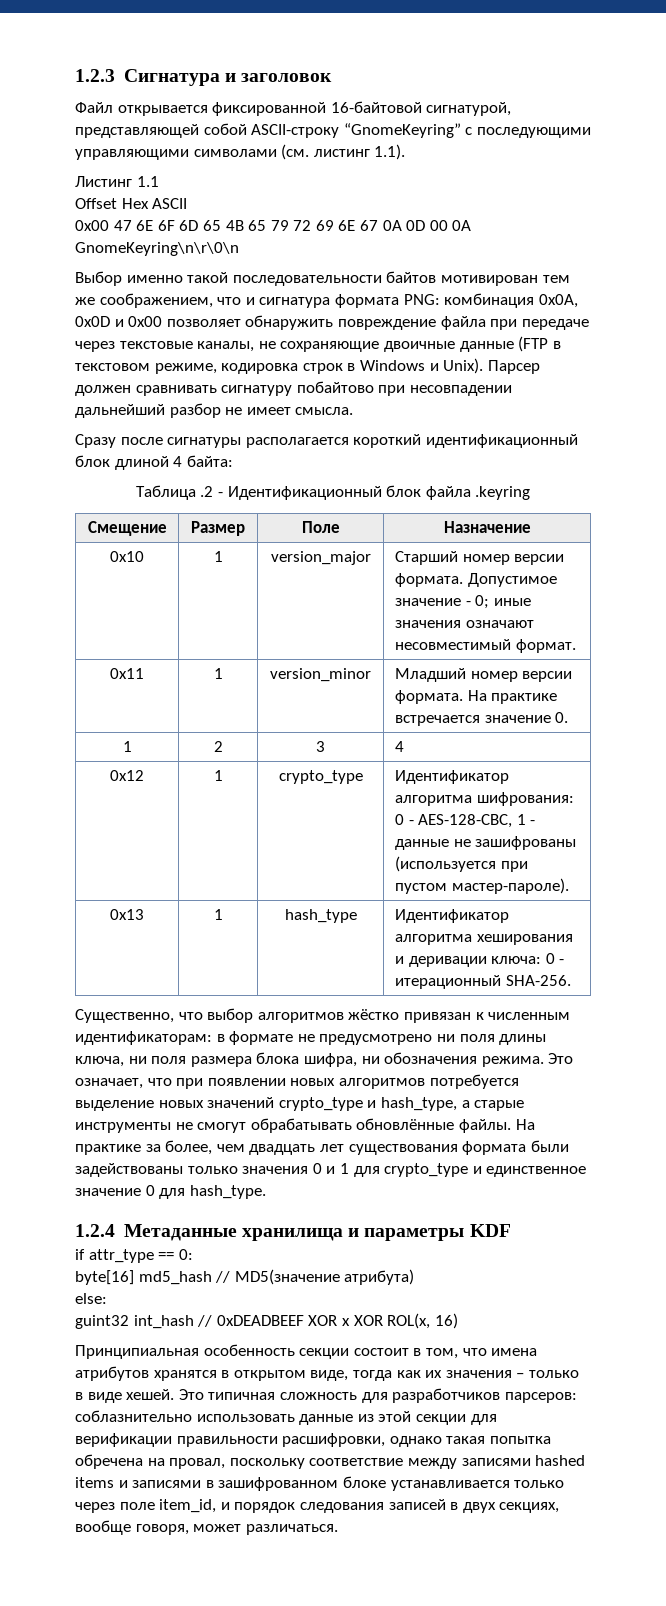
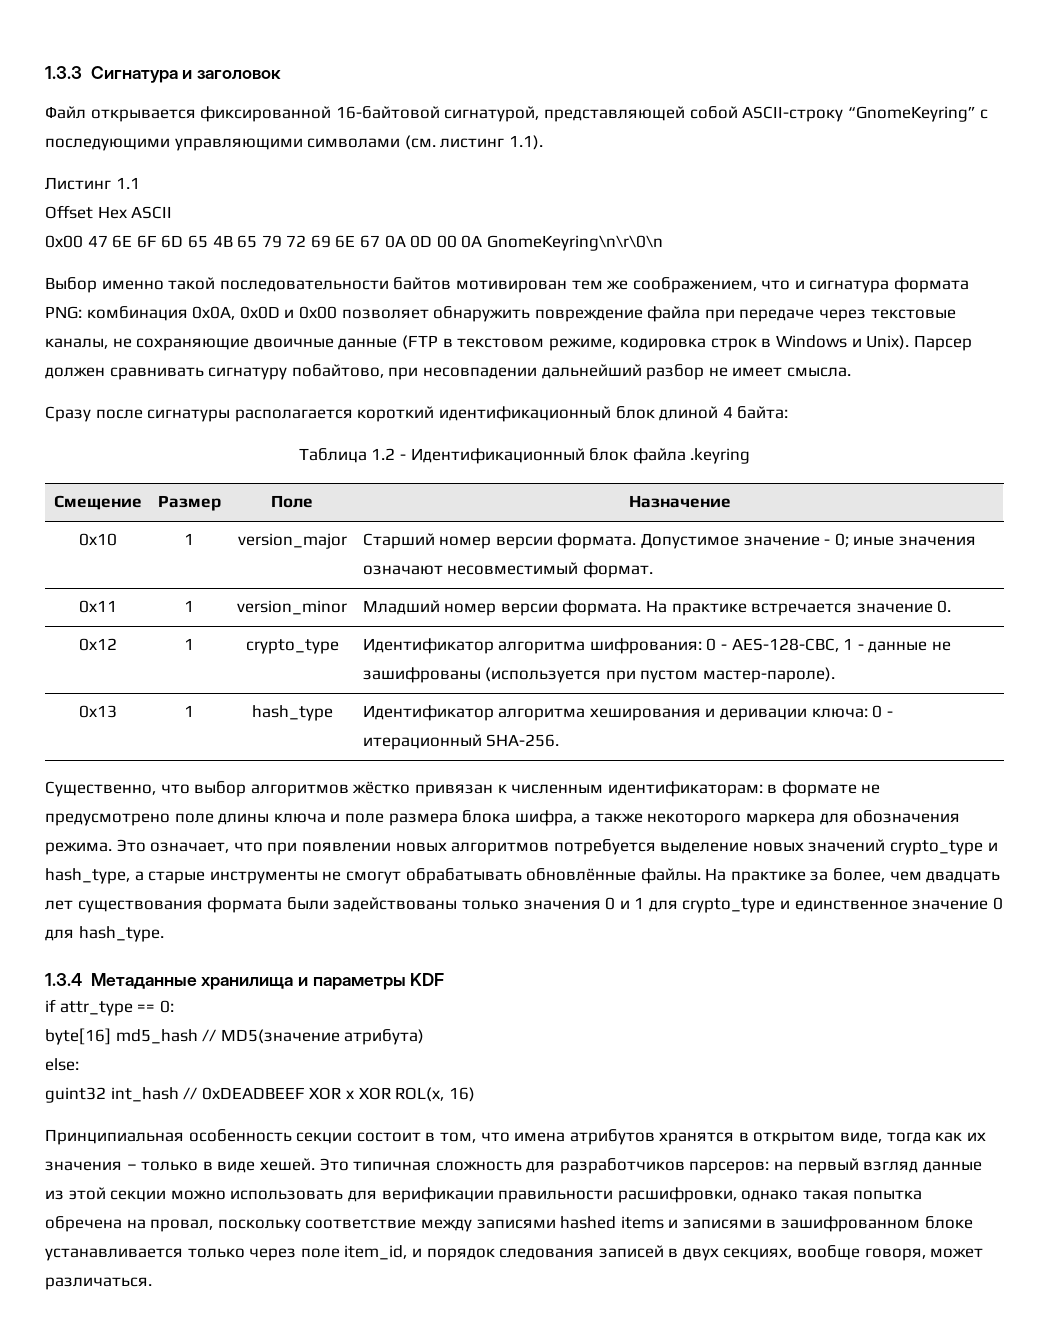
- 1.2.3 Сигнатура и заголовок
+ 1.3.3 Сигнатура и заголовок
- Парсер должен сравнивать сигнатуру побайтово при несовпадении дальнейший разбор не имеет смысла.
+ Парсер должен сравнивать сигнатуру побайтово, при несовпадении дальнейший разбор не имеет смысла.
- Таблица .2 - Идентификационный блок файла .keyring
+ Таблица 1.2 - Идентификационный блок файла .keyring
- 1 | 2 | 3 | 4
- Существенно, что выбор алгоритмов жёстко привязан к численным идентификаторам: в формате не предусмотрено ни поля длины ключа, ни поля размера блока шифра, ни обозначения режима.
+ Существенно, что выбор алгоритмов жёстко привязан к численным идентификаторам: в формате не предусмотрено поле длины ключа и поле размера блока шифра, а также некоторого маркера для обозначения режима.
- 1.2.4 Метаданные хранилища и параметры KDF
+ 1.3.4 Метаданные хранилища и параметры KDF
- Это типичная сложность для разработчиков парсеров: соблазнительно использовать данные из этой секции для верификации правильности расшифровки, однако такая попытка обречена на провал, поскольку соответствие между записями hashed items и записями в зашифрованном блоке устанавливается только через поле item_id, и порядок следования записей в двух секциях, вообще говоря, может различаться.
+ Это типичная сложность для разработчиков парсеров: на первый взгляд данные из этой секции можно использовать для верификации правильности расшифровки, однако такая попытка обречена на провал, поскольку соответствие между записями hashed items и записями в зашифрованном блоке устанавливается только через поле item_id, и порядок следования записей в двух секциях, вообще говоря, может различаться.

